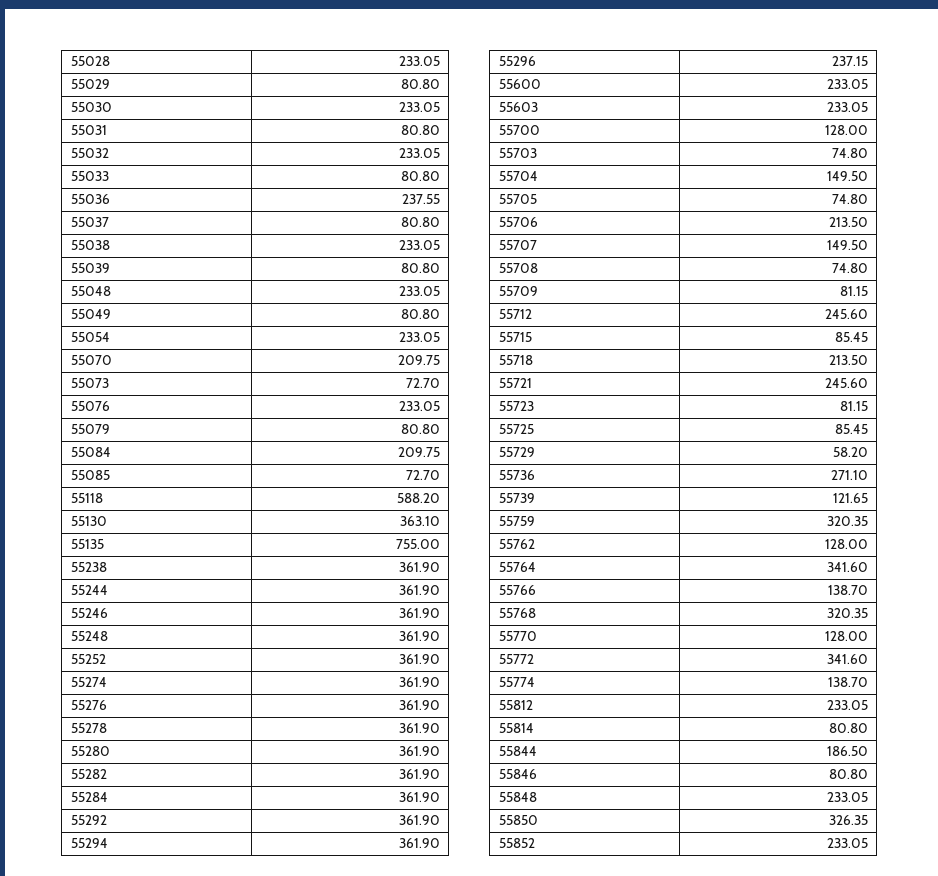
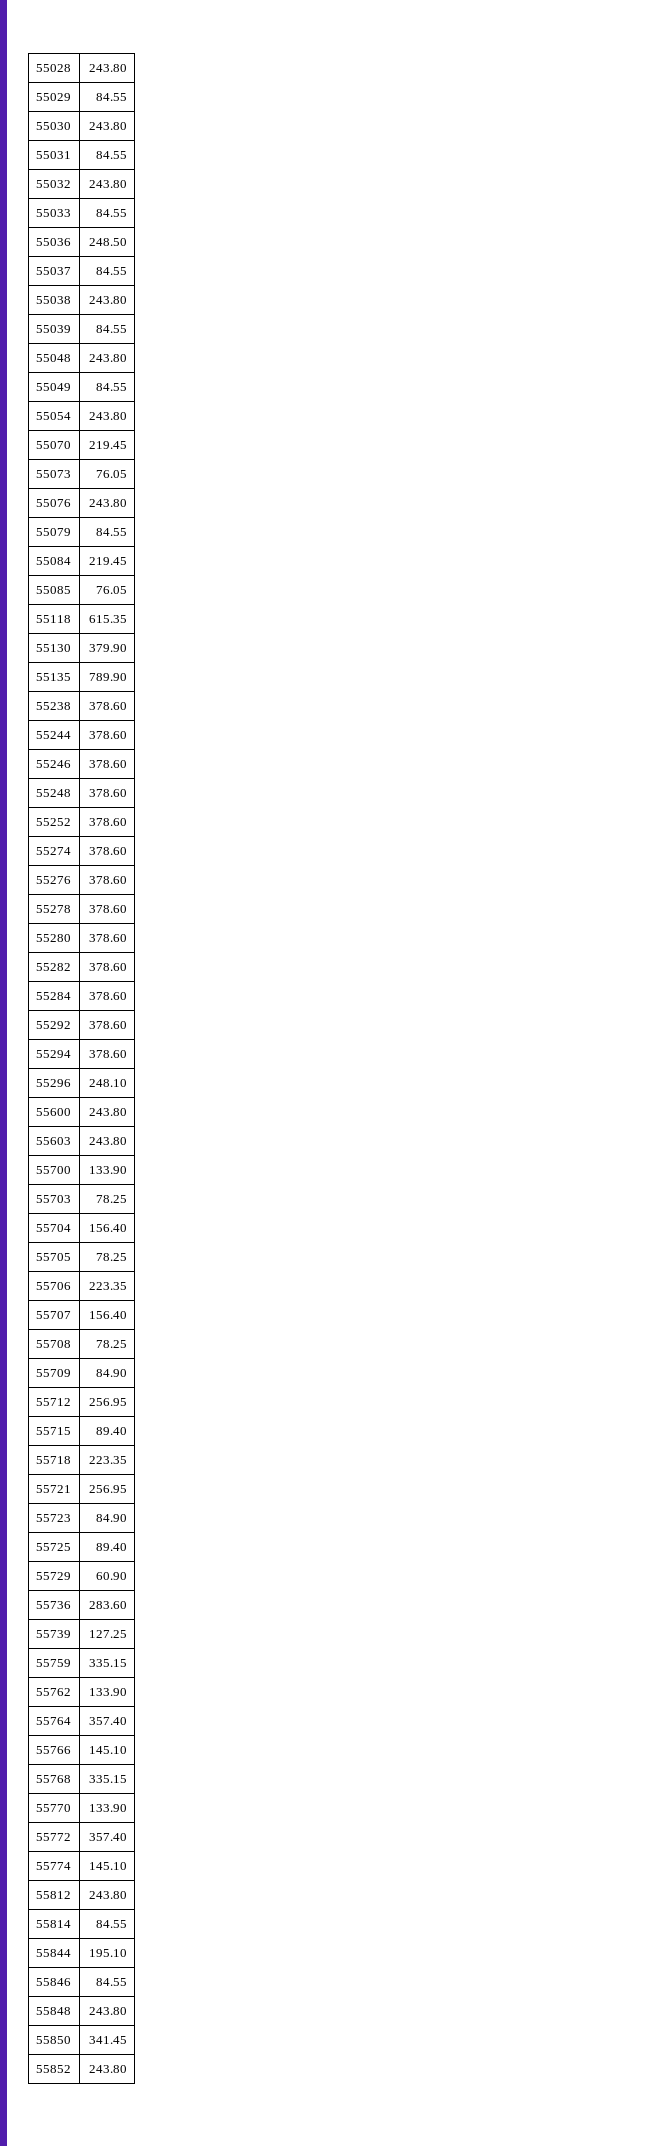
- 55028 | 233.05
+ 55028 | 243.80
- 55029 | 80.80
+ 55029 | 84.55
- 55030 | 233.05
+ 55030 | 243.80
- 55031 | 80.80
+ 55031 | 84.55
- 55032 | 233.05
+ 55032 | 243.80
- 55033 | 80.80
+ 55033 | 84.55
- 55036 | 237.55
+ 55036 | 248.50
- 55037 | 80.80
+ 55037 | 84.55
- 55038 | 233.05
+ 55038 | 243.80
- 55039 | 80.80
+ 55039 | 84.55
- 55048 | 233.05
+ 55048 | 243.80
- 55049 | 80.80
+ 55049 | 84.55
- 55054 | 233.05
+ 55054 | 243.80
- 55070 | 209.75
+ 55070 | 219.45
- 55073 | 72.70
+ 55073 | 76.05
- 55076 | 233.05
+ 55076 | 243.80
- 55079 | 80.80
+ 55079 | 84.55
- 55084 | 209.75
+ 55084 | 219.45
- 55085 | 72.70
+ 55085 | 76.05
- 55118 | 588.20
+ 55118 | 615.35
- 55130 | 363.10
+ 55130 | 379.90
- 55135 | 755.00
+ 55135 | 789.90
- 55238 | 361.90
+ 55238 | 378.60
- 55244 | 361.90
+ 55244 | 378.60
- 55246 | 361.90
+ 55246 | 378.60
- 55248 | 361.90
+ 55248 | 378.60
- 55252 | 361.90
+ 55252 | 378.60
- 55274 | 361.90
+ 55274 | 378.60
- 55276 | 361.90
+ 55276 | 378.60
- 55278 | 361.90
+ 55278 | 378.60
- 55280 | 361.90
+ 55280 | 378.60
- 55282 | 361.90
+ 55282 | 378.60
- 55284 | 361.90
+ 55284 | 378.60
- 55292 | 361.90
+ 55292 | 378.60
- 55294 | 361.90
+ 55294 | 378.60
- 55296 | 237.15
+ 55296 | 248.10
- 55600 | 233.05
+ 55600 | 243.80
- 55603 | 233.05
+ 55603 | 243.80
- 55700 | 128.00
+ 55700 | 133.90
- 55703 | 74.80
+ 55703 | 78.25
- 55704 | 149.50
+ 55704 | 156.40
- 55705 | 74.80
+ 55705 | 78.25
- 55706 | 213.50
+ 55706 | 223.35
- 55707 | 149.50
+ 55707 | 156.40
- 55708 | 74.80
+ 55708 | 78.25
- 55709 | 81.15
+ 55709 | 84.90
- 55712 | 245.60
+ 55712 | 256.95
- 55715 | 85.45
+ 55715 | 89.40
- 55718 | 213.50
+ 55718 | 223.35
- 55721 | 245.60
+ 55721 | 256.95
- 55723 | 81.15
+ 55723 | 84.90
- 55725 | 85.45
+ 55725 | 89.40
- 55729 | 58.20
+ 55729 | 60.90
- 55736 | 271.10
+ 55736 | 283.60
- 55739 | 121.65
+ 55739 | 127.25
- 55759 | 320.35
+ 55759 | 335.15
- 55762 | 128.00
+ 55762 | 133.90
- 55764 | 341.60
+ 55764 | 357.40
- 55766 | 138.70
+ 55766 | 145.10
- 55768 | 320.35
+ 55768 | 335.15
- 55770 | 128.00
+ 55770 | 133.90
- 55772 | 341.60
+ 55772 | 357.40
- 55774 | 138.70
+ 55774 | 145.10
- 55812 | 233.05
+ 55812 | 243.80
- 55814 | 80.80
+ 55814 | 84.55
- 55844 | 186.50
+ 55844 | 195.10
- 55846 | 80.80
+ 55846 | 84.55
- 55848 | 233.05
+ 55848 | 243.80
- 55850 | 326.35
+ 55850 | 341.45
- 55852 | 233.05
+ 55852 | 243.80

